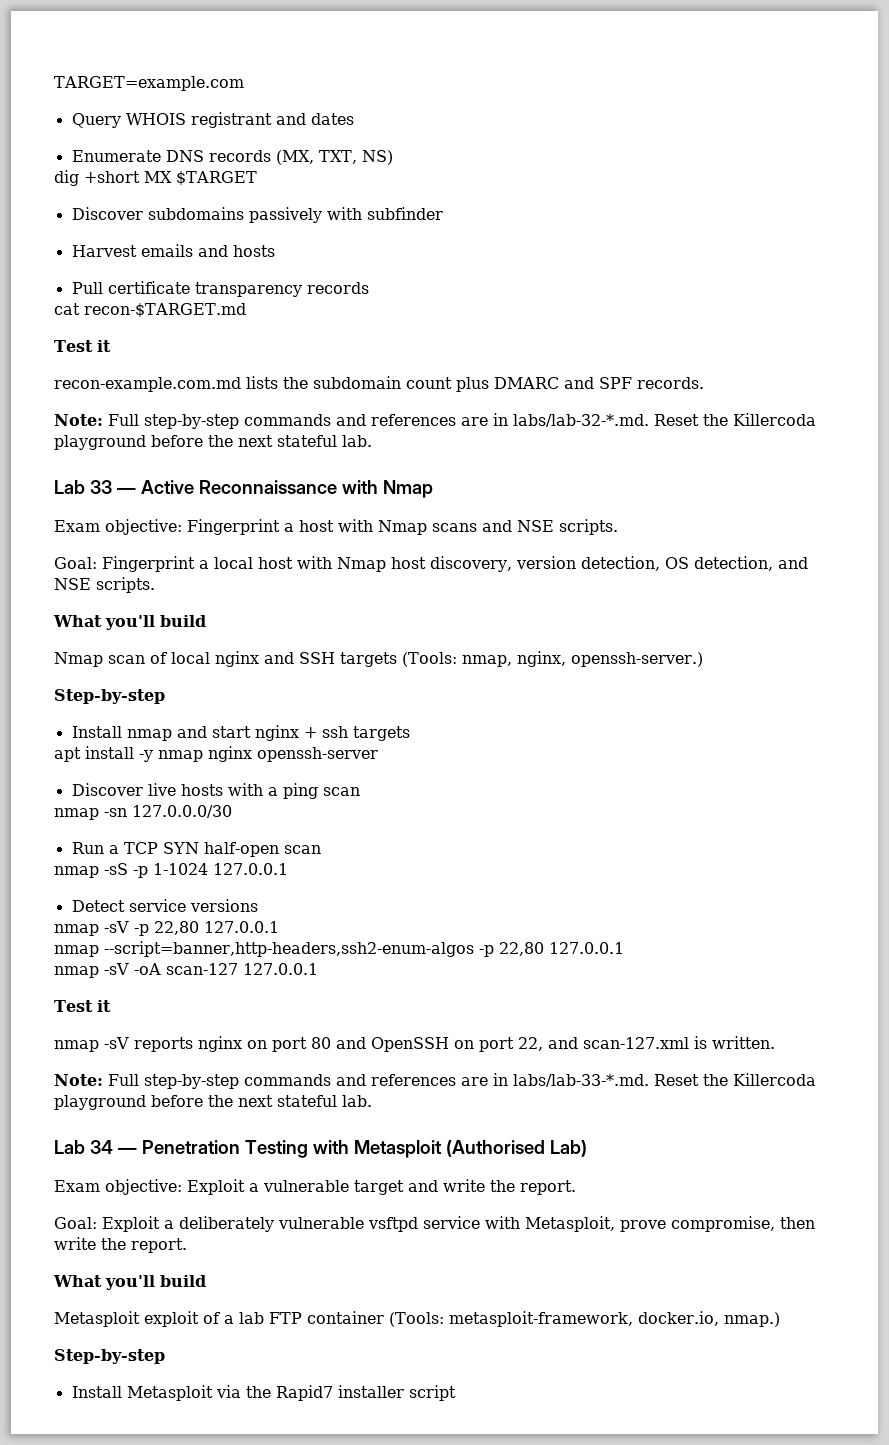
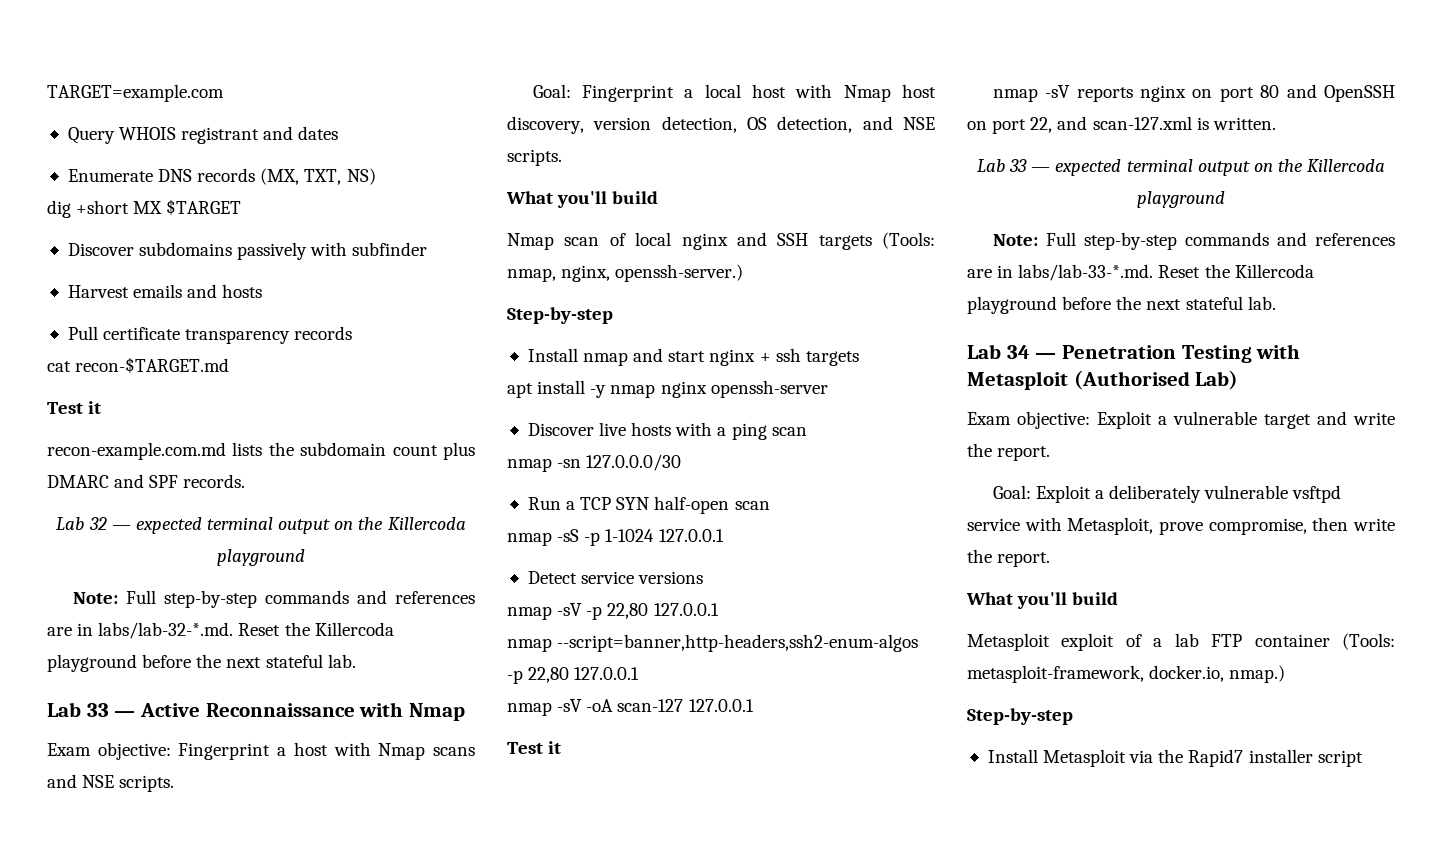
+ Lab 32 — expected terminal output on the Killercoda playground
+ Lab 33 — expected terminal output on the Killercoda playground

